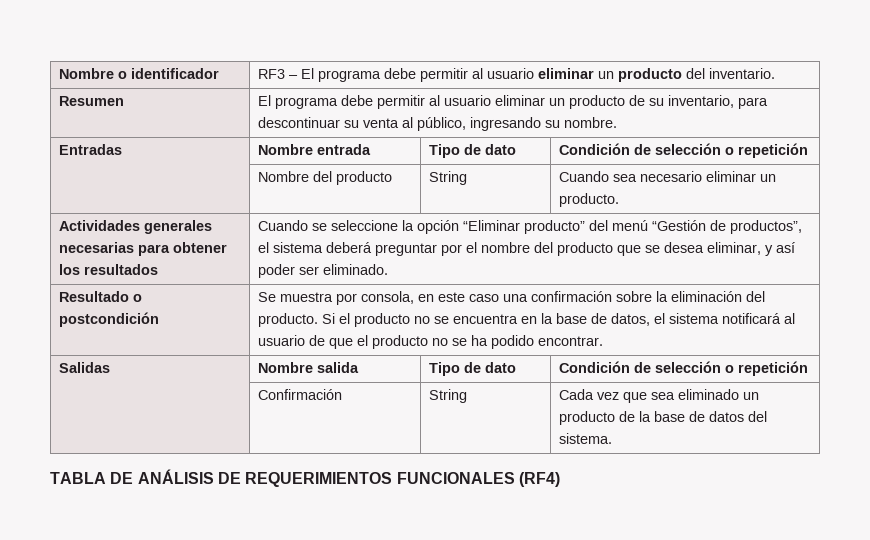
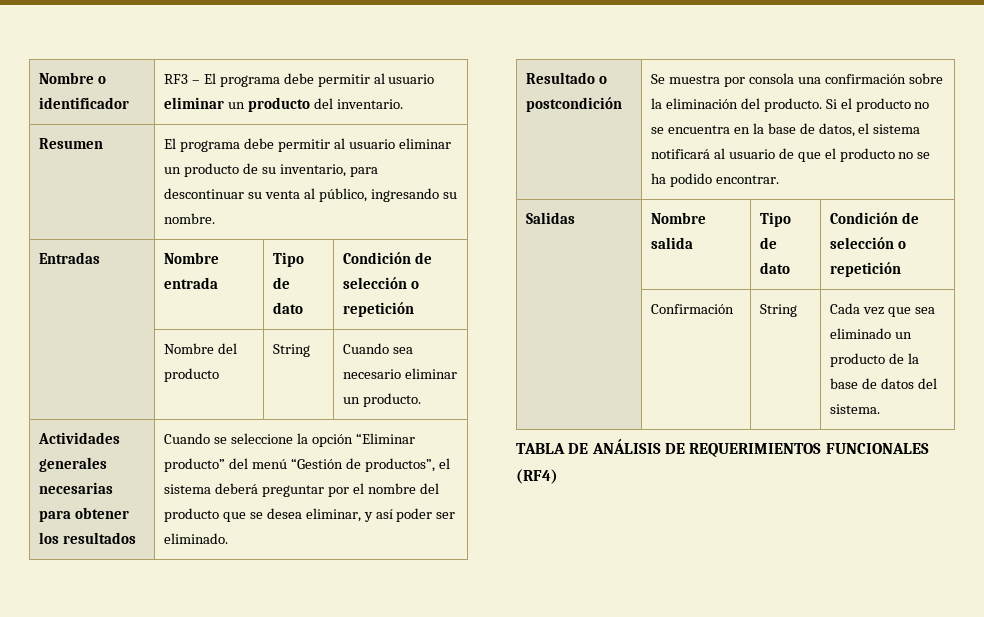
- Se muestra por consola, en este caso una confirmación sobre la eliminación del producto.
+ Se muestra por consola una confirmación sobre la eliminación del producto.

